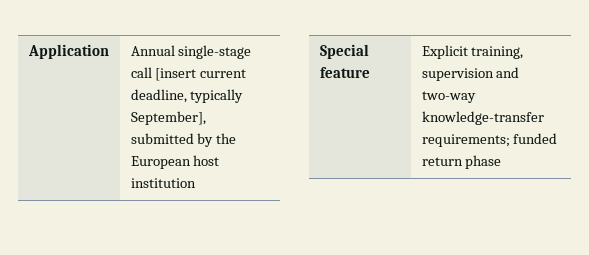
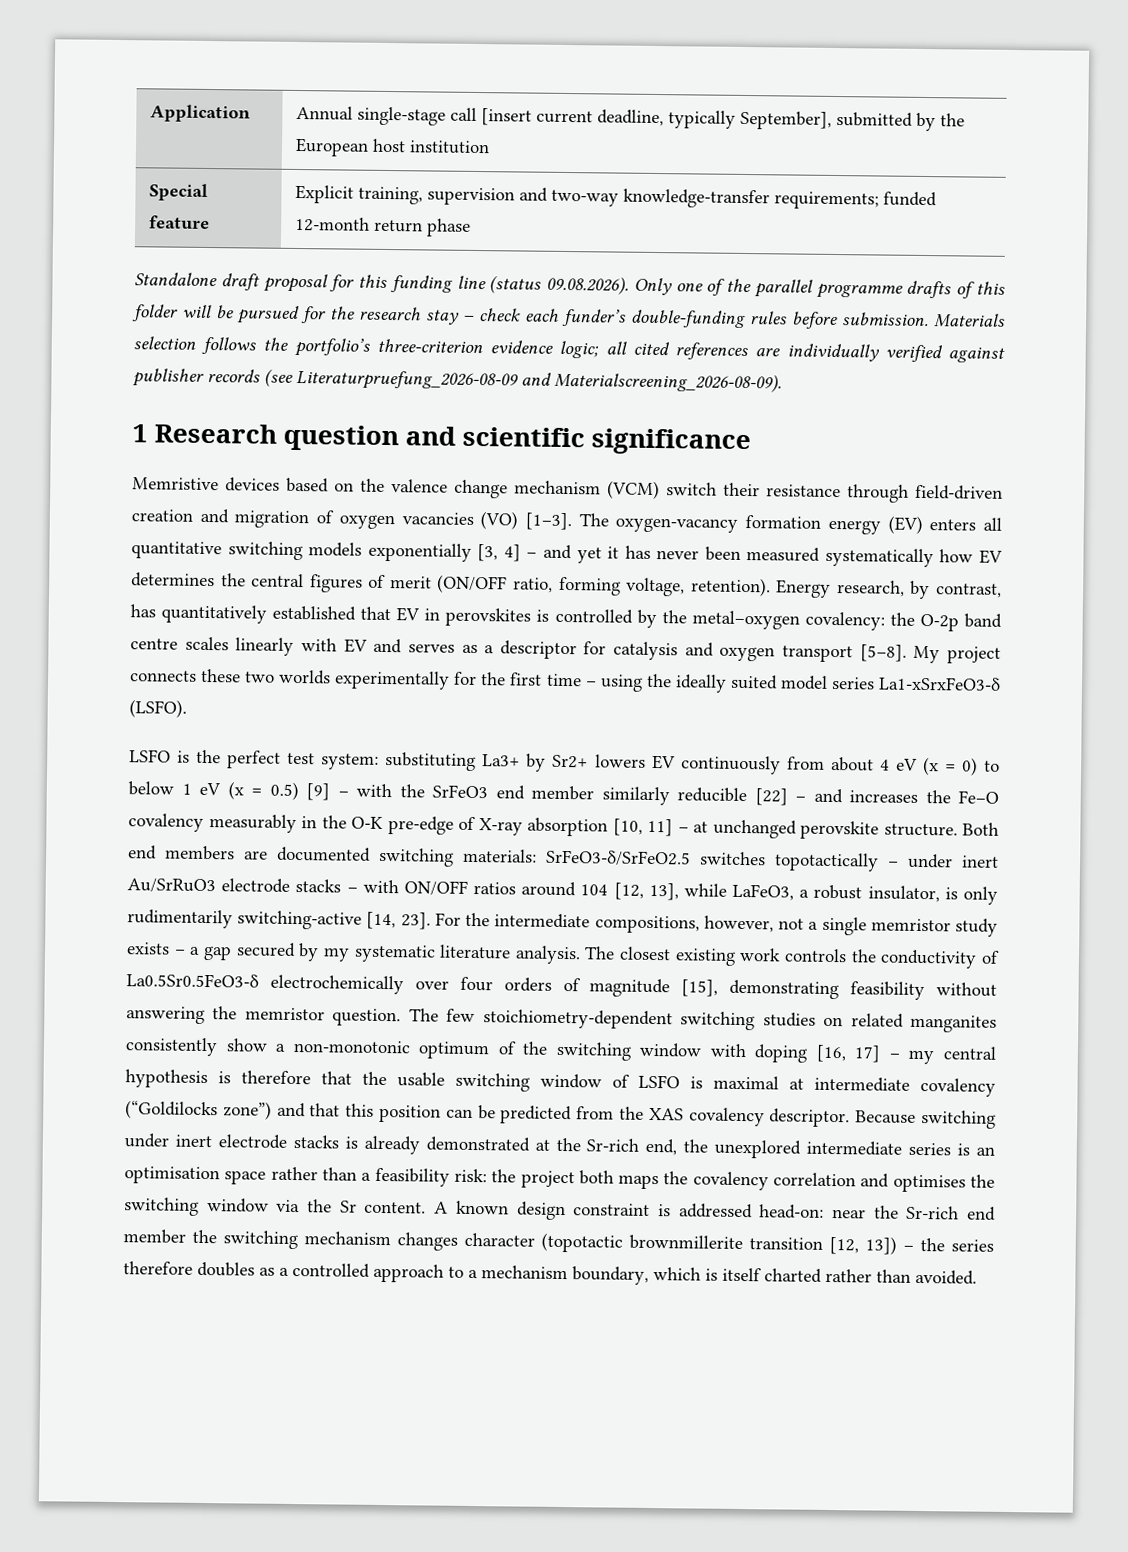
- Special feature | Explicit training, supervision and two-way knowledge-transfer requirements; funded return phase
+ Special feature | Explicit training, supervision and two-way knowledge-transfer requirements; funded 12-month return phase
+ Standalone draft proposal for this funding line (status 09.08.2026). Only one of the parallel programme drafts of this folder will be pursued for the research stay – check each funder’s double-funding rules before submission. Materials selection follows the portfolio’s three-criterion evidence logic; all cited references are individually verified against publisher records (see Literaturpruefung_2026-08-09 and Materialscreening_2026-08-09).
+ 1 Research question and scientific significance
+ Memristive devices based on the valence change mechanism (VCM) switch their resistance through field-driven creation and migration of oxygen vacancies (VO) [1–3]. The oxygen-vacancy formation energy (EV) enters all quantitative switching models exponentially [3, 4] – and yet it has never been measured systematically how EV determines the central figures of merit (ON/OFF ratio, forming voltage, retention). Energy research, by contrast, has quantitatively established that EV in perovskites is controlled by the metal–oxygen covalency: the O-2p band centre scales linearly with EV and serves as a descriptor for catalysis and oxygen transport [5–8]. My project connects these two worlds experimentally for the first time – using the ideally suited model series La1-xSrxFeO3-δ (LSFO).
+ LSFO is the perfect test system: substituting La3+ by Sr2+ lowers EV continuously from about 4 eV (x = 0) to below 1 eV (x = 0.5) [9] – with the SrFeO3 end member similarly reducible [22] – and increases the Fe–O covalency measurably in the O-K pre-edge of X-ray absorption [10, 11] – at unchanged perovskite structure. Both end members are documented switching materials: SrFeO3-δ/SrFeO2.5 switches topotactically – under inert Au/SrRuO3 electrode stacks – with ON/OFF ratios around 104 [12, 13], while LaFeO3, a robust insulator, is only rudimentarily switching-active [14, 23]. For the intermediate compositions, however, not a single memristor study exists – a gap secured by my systematic literature analysis. The closest existing work controls the conductivity of La0.5Sr0.5FeO3-δ electrochemically over four orders of magnitude [15], demonstrating feasibility without answering the memristor question. The few stoichiometry-dependent switching studies on related manganites consistently show a non-monotonic optimum of the switching window with doping [16, 17] – my central hypothesis is therefore that the usable switching window of LSFO is maximal at intermediate covalency (“Goldilocks zone”) and that this position can be predicted from the XAS covalency descriptor. Because switching under inert electrode stacks is already demonstrated at the Sr-rich end, the unexplored intermediate series is an optimisation space rather than a feasibility risk: the project both maps the covalency correlation and optimises the switching window via the Sr content. A known design constraint is addressed head-on: near the Sr-rich end member the switching mechanism changes character (topotactic brownmillerite transition [12, 13]) – the series therefore doubles as a controlled approach to a mechanism boundary, which is itself charted rather than avoided.

